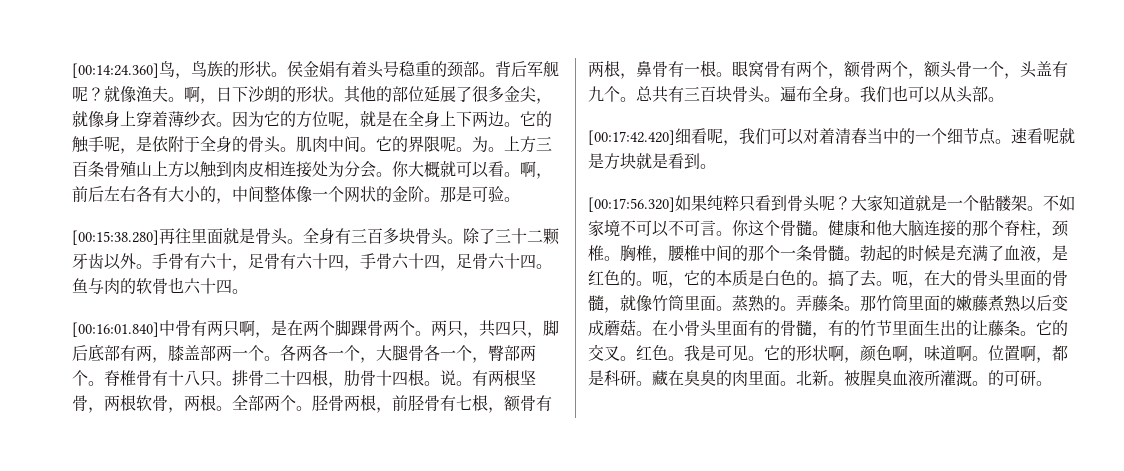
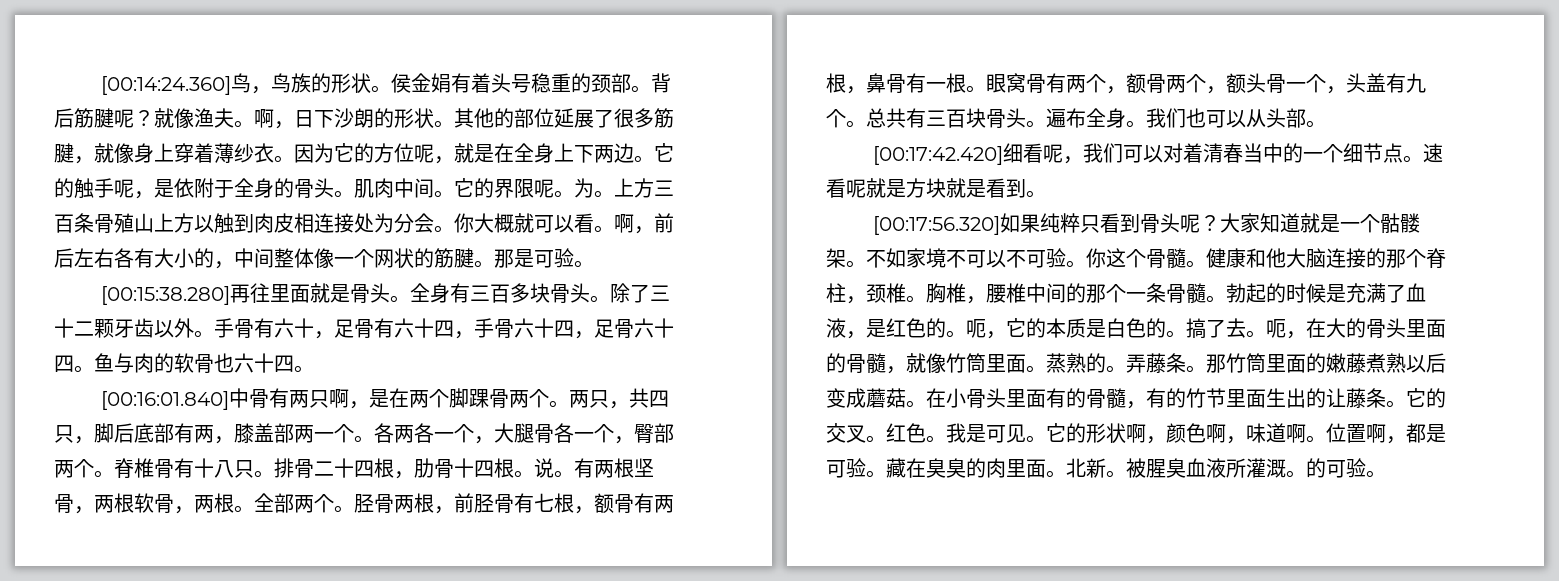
- 背后军舰呢？
+ 背后筋腱呢？
- 其他的部位延展了很多金尖，就像身上穿着薄纱衣。
+ 其他的部位延展了很多筋腱，就像身上穿着薄纱衣。
- 啊，前后左右各有大小的，中间整体像一个网状的金阶。
+ 啊，前后左右各有大小的，中间整体像一个网状的筋腱。
- 不如家境不可以不可言。
+ 不如家境不可以不可验。
- 位置啊，都是科研。
+ 位置啊，都是可验。
- 的可研。
+ 的可验。

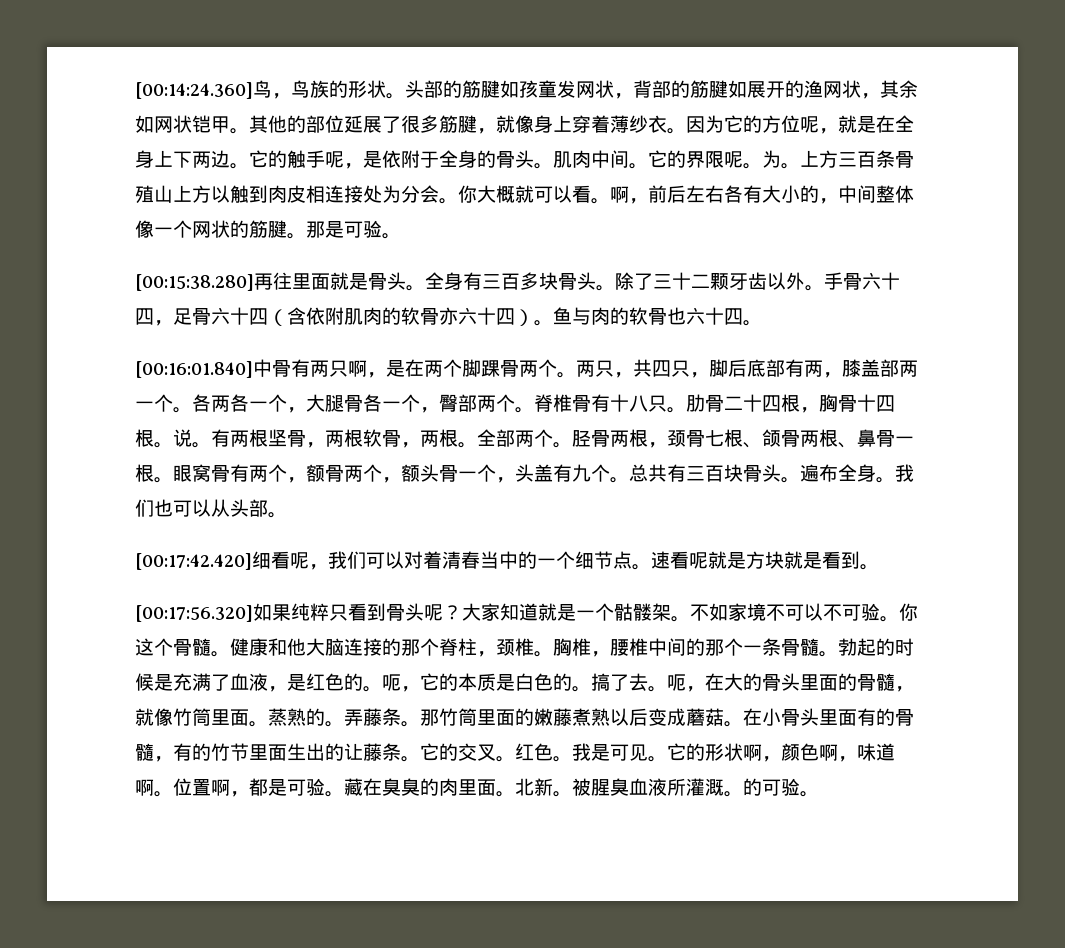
- 侯金娟有着头号稳重的颈部。背后筋腱呢？就像渔夫。啊，日下沙朗的形状。
+ 头部的筋腱如孩童发网状，背部的筋腱如展开的渔网状，其余如网状铠甲。
- 手骨有六十，足骨有六十四，手骨六十四，足骨六十四。
+ 手骨六十四，足骨六十四（含依附肌肉的软骨亦六十四）。
- 排骨二十四根，肋骨十四根。
+ 肋骨二十四根，胸骨十四根。
- 胫骨两根，前胫骨有七根，额骨有两根，鼻骨有一根。
+ 胫骨两根，颈骨七根、颌骨两根、鼻骨一根。

